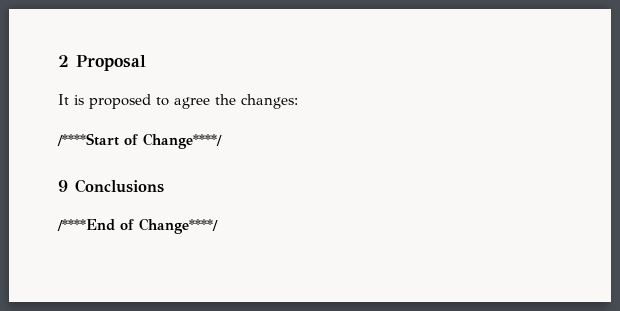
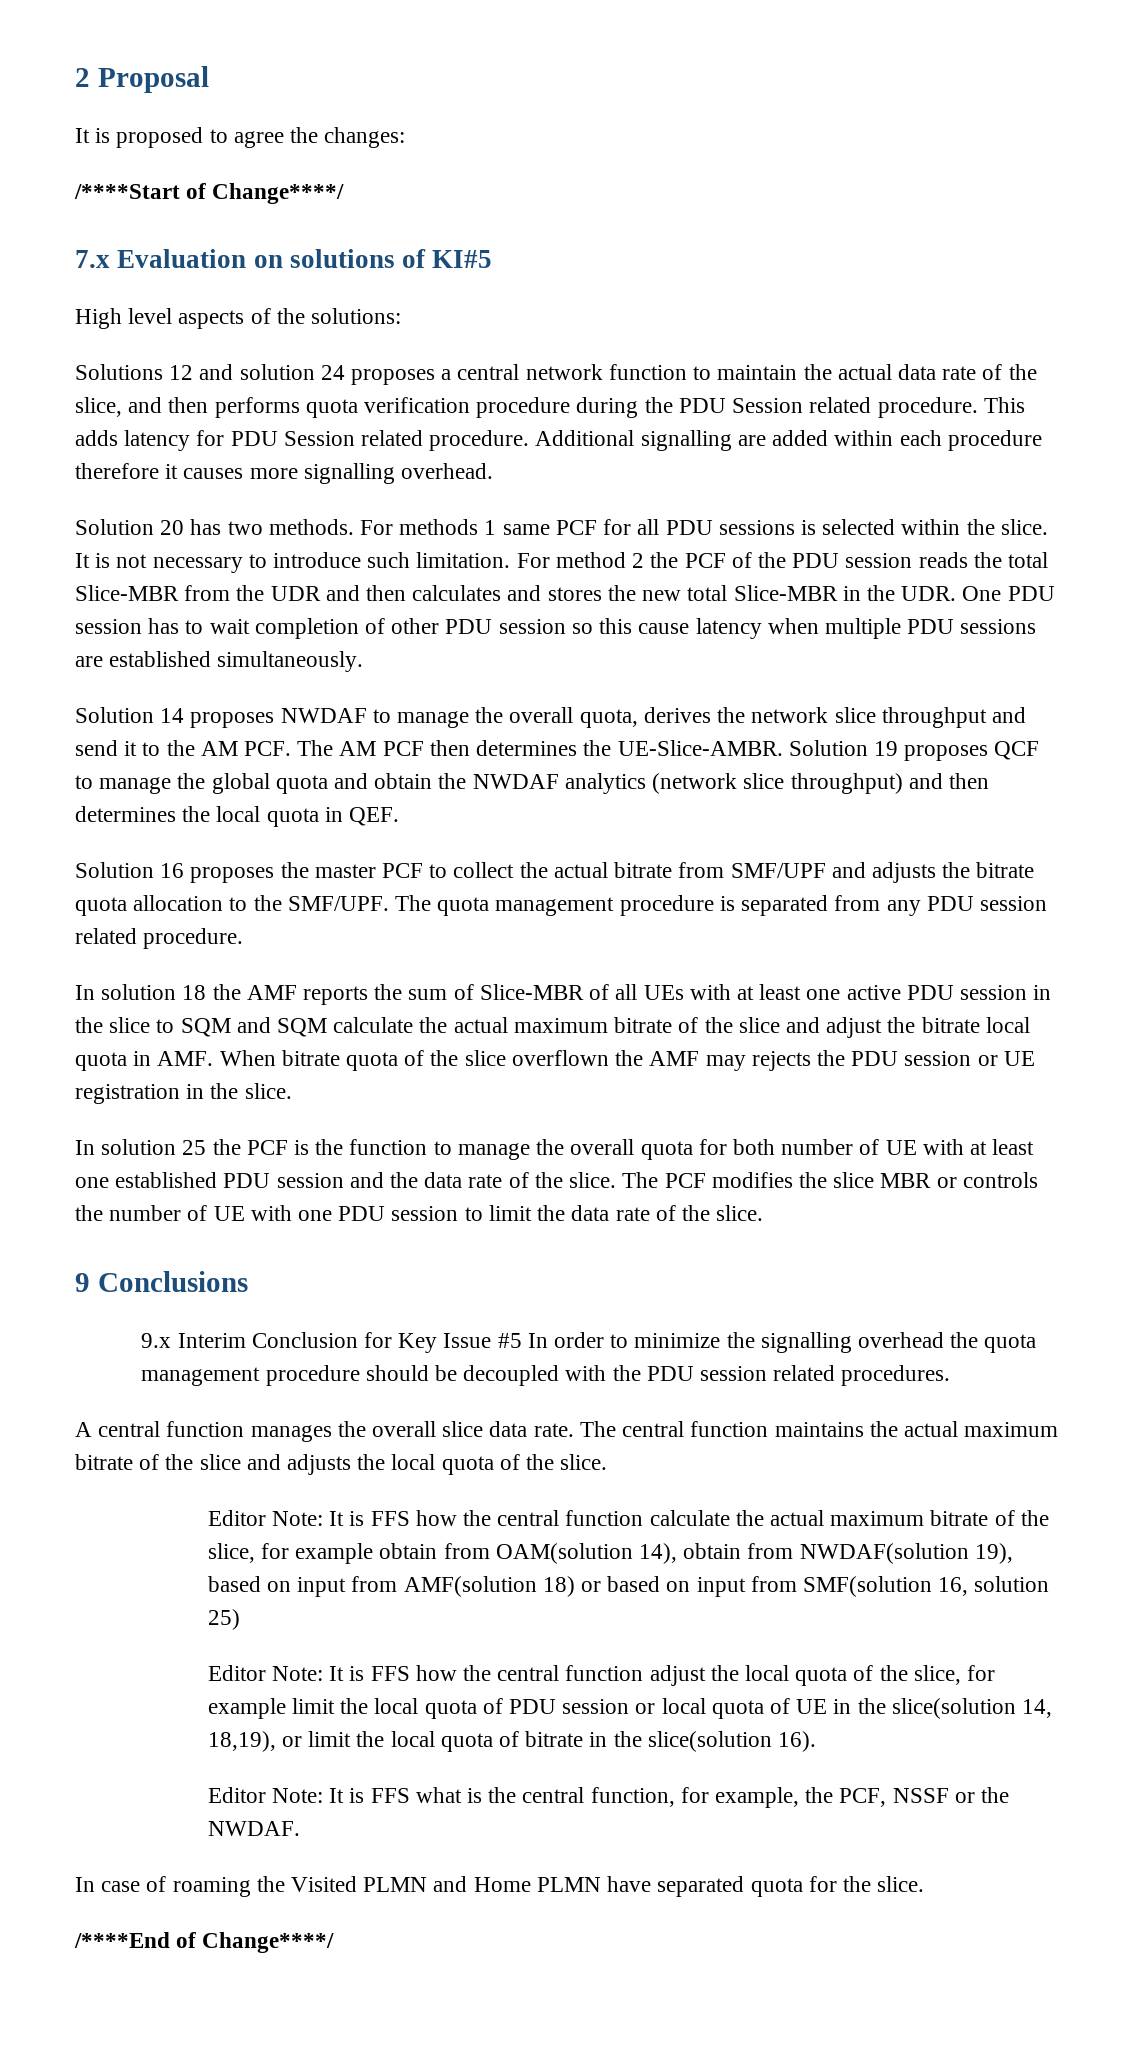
+ 7.x Evaluation on solutions of KI#5
+ High level aspects of the solutions:
+ Solutions 12 and solution 24 proposes a central network function to maintain the actual data rate of the slice, and then performs quota verification procedure during the PDU Session related procedure. This adds latency for PDU Session related procedure. Additional signalling are added within each procedure therefore it causes more signalling overhead.
+ Solution 20 has two methods. For methods 1 same PCF for all PDU sessions is selected within the slice. It is not necessary to introduce such limitation. For method 2 the PCF of the PDU session reads the total Slice-MBR from the UDR and then calculates and stores the new total Slice-MBR in the UDR. One PDU session has to wait completion of other PDU session so this cause latency when multiple PDU sessions are established simultaneously.
+ Solution 14 proposes NWDAF to manage the overall quota, derives the network slice throughput and send it to the AM PCF. The AM PCF then determines the UE-Slice-AMBR. Solution 19 proposes QCF to manage the global quota and obtain the NWDAF analytics (network slice throughput) and then determines the local quota in QEF.
+ Solution 16 proposes the master PCF to collect the actual bitrate from SMF/UPF and adjusts the bitrate quota allocation to the SMF/UPF. The quota management procedure is separated from any PDU session related procedure.
+ In solution 18 the AMF reports the sum of Slice-MBR of all UEs with at least one active PDU session in the slice to SQM and SQM calculate the actual maximum bitrate of the slice and adjust the bitrate local quota in AMF. When bitrate quota of the slice overflown the AMF may rejects the PDU session or UE registration in the slice.
+ In solution 25 the PCF is the function to manage the overall quota for both number of UE with at least one established PDU session and the data rate of the slice. The PCF modifies the slice MBR or controls the number of UE with one PDU session to limit the data rate of the slice.
  9 Conclusions
+ 9.x Interim Conclusion for Key Issue #5 In order to minimize the signalling overhead the quota management procedure should be decoupled with the PDU session related procedures.
+ A central function manages the overall slice data rate. The central function maintains the actual maximum bitrate of the slice and adjusts the local quota of the slice.
+ Editor Note: It is FFS how the central function calculate the actual maximum bitrate of the slice, for example obtain from OAM(solution 14), obtain from NWDAF(solution 19), based on input from AMF(solution 18) or based on input from SMF(solution 16, solution 25)
+ Editor Note: It is FFS how the central function adjust the local quota of the slice, for example limit the local quota of PDU session or local quota of UE in the slice(solution 14, 18,19), or limit the local quota of bitrate in the slice(solution 16).
+ Editor Note: It is FFS what is the central function, for example, the PCF, NSSF or the NWDAF.
+ In case of roaming the Visited PLMN and Home PLMN have separated quota for the slice.

